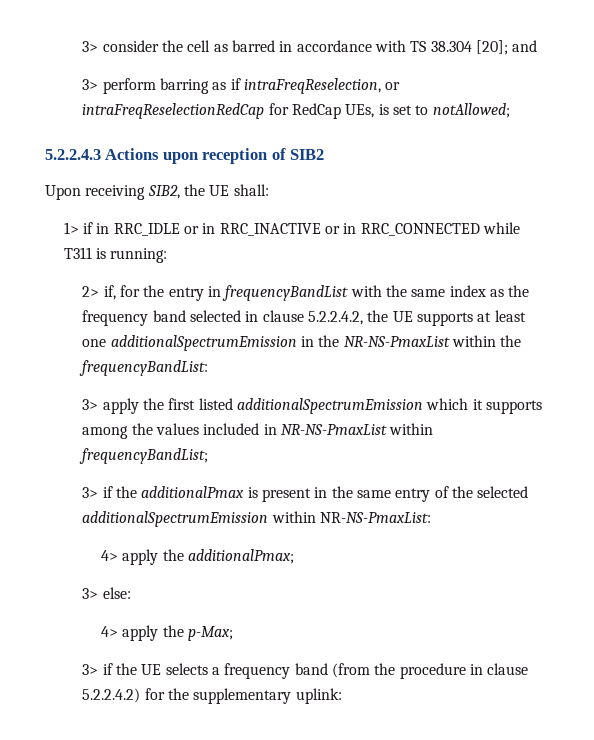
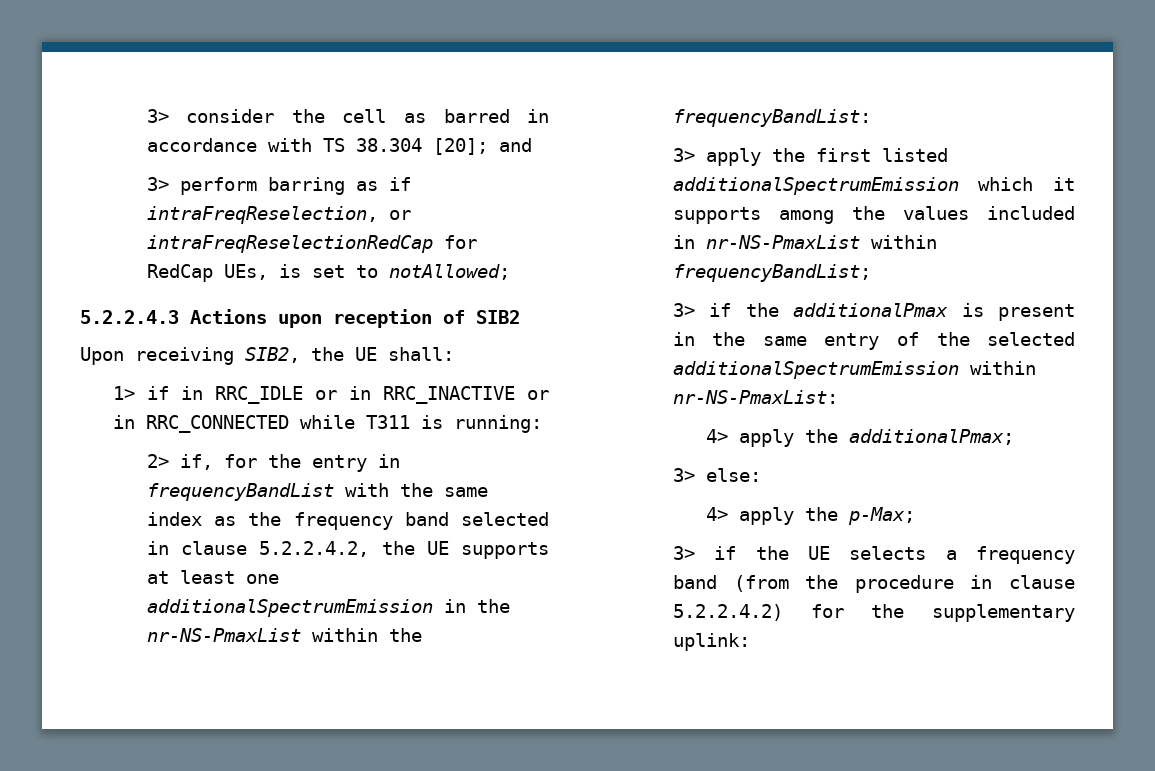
- 2> if, for the entry in frequencyBandList with the same index as the frequency band selected in clause 5.2.2.4.2, the UE supports at least one additionalSpectrumEmission in the NR-NS-PmaxList within the frequencyBandList:
+ 2> if, for the entry in frequencyBandList with the same index as the frequency band selected in clause 5.2.2.4.2, the UE supports at least one additionalSpectrumEmission in the nr-NS-PmaxList within the frequencyBandList:
- 3> apply the first listed additionalSpectrumEmission which it supports among the values included in NR-NS-PmaxList within frequencyBandList;
+ 3> apply the first listed additionalSpectrumEmission which it supports among the values included in nr-NS-PmaxList within frequencyBandList;
- 3> if the additionalPmax is present in the same entry of the selected additionalSpectrumEmission within NR-NS-PmaxList:
+ 3> if the additionalPmax is present in the same entry of the selected additionalSpectrumEmission within nr-NS-PmaxList:

